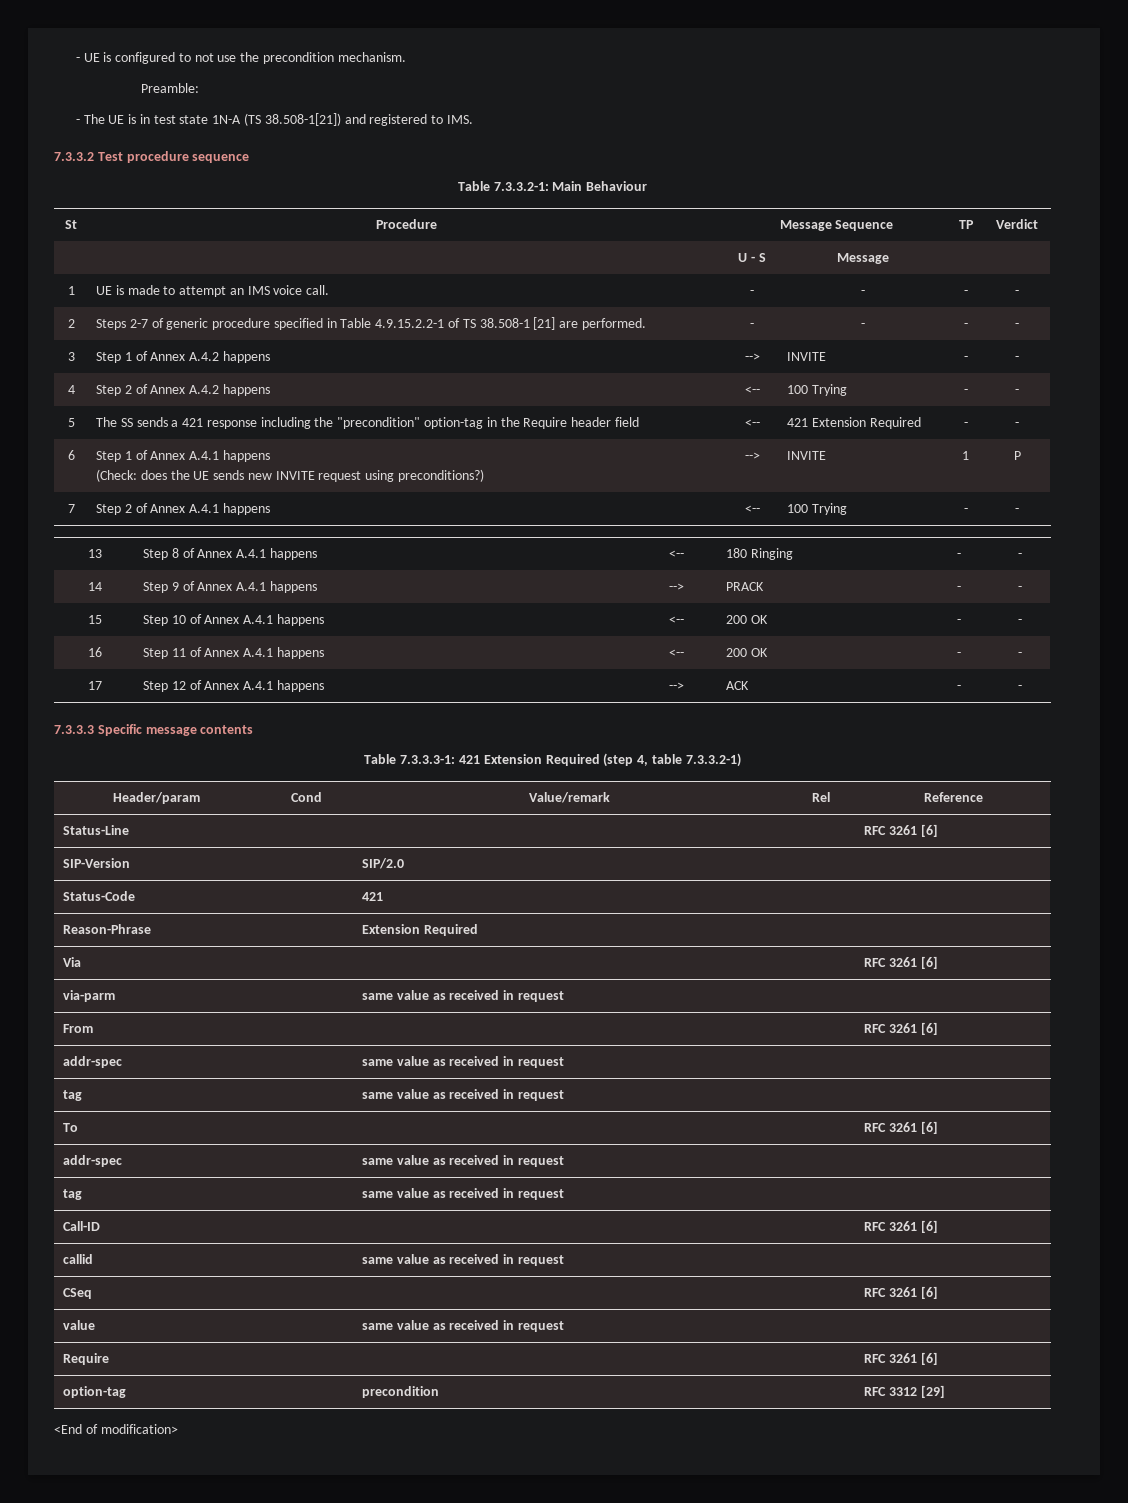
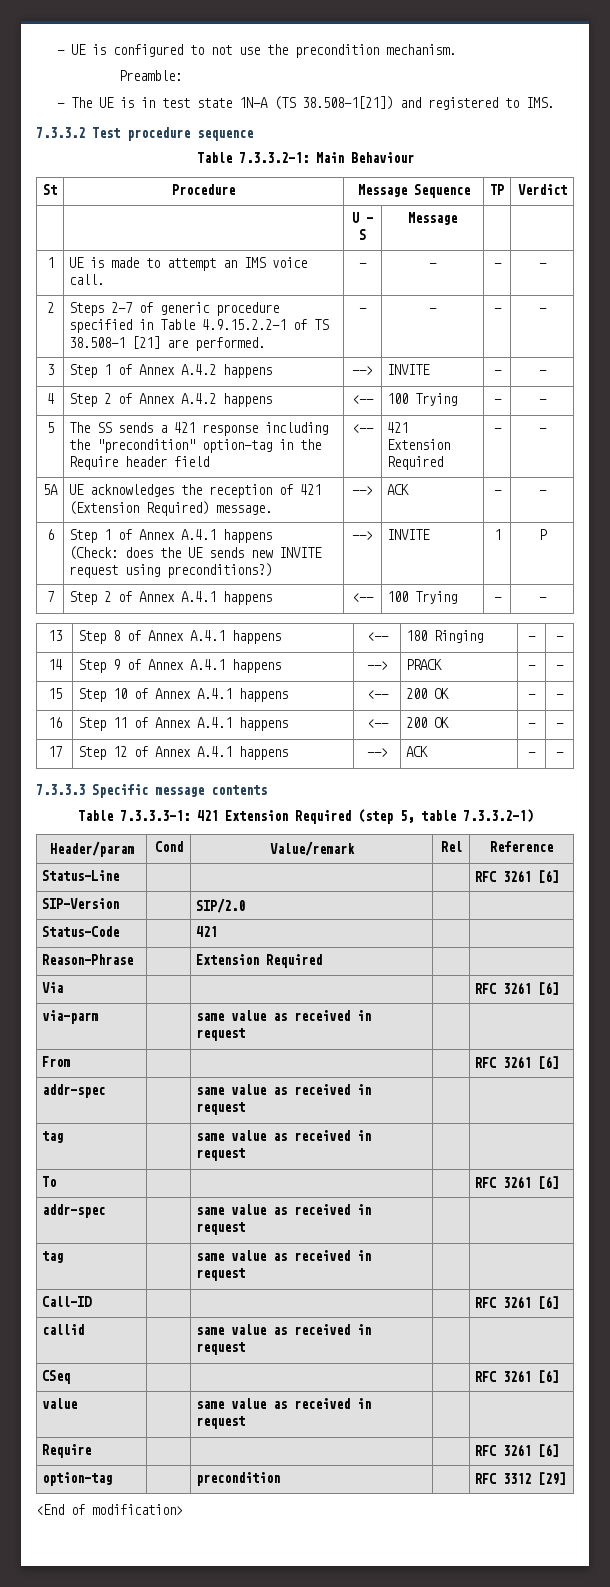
+ 5A | UE acknowledges the reception of 421 (Extension Required) message. | --> | ACK | - | -
- Table 7.3.3.3-1: 421 Extension Required (step 4, table 7.3.3.2-1)
+ Table 7.3.3.3-1: 421 Extension Required (step 5, table 7.3.3.2-1)

